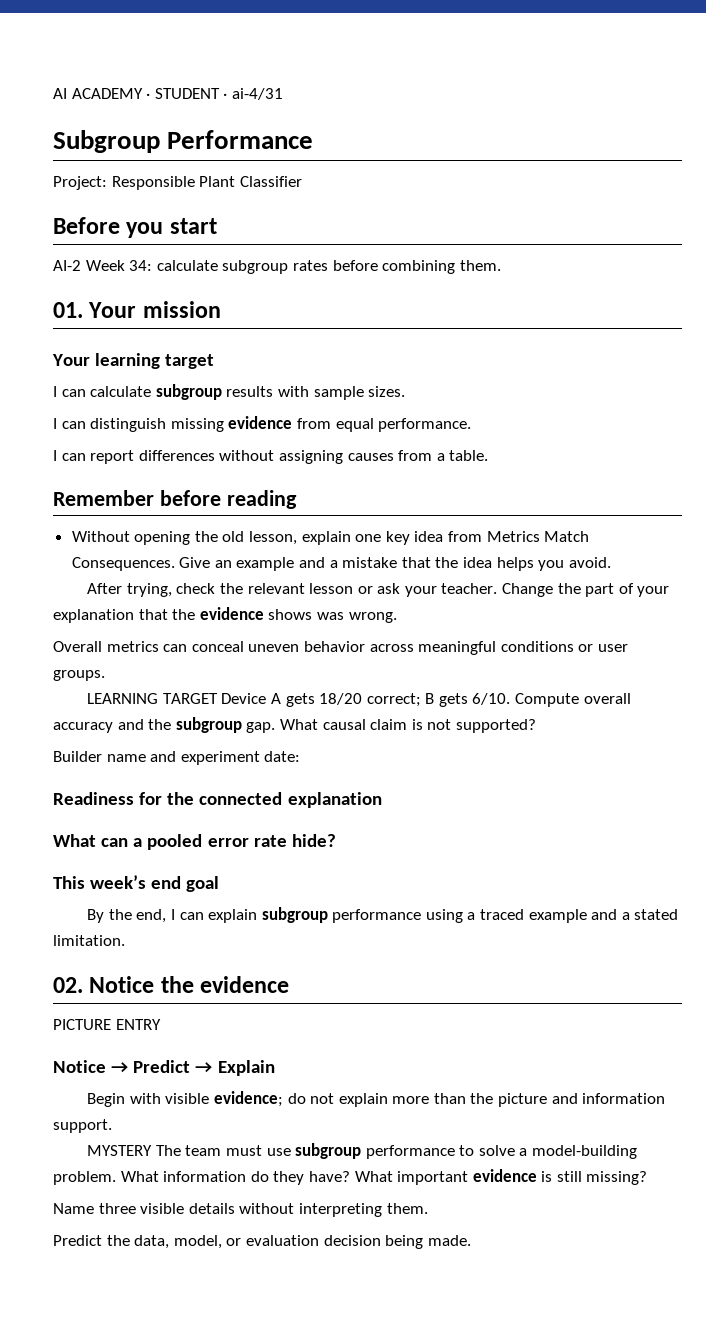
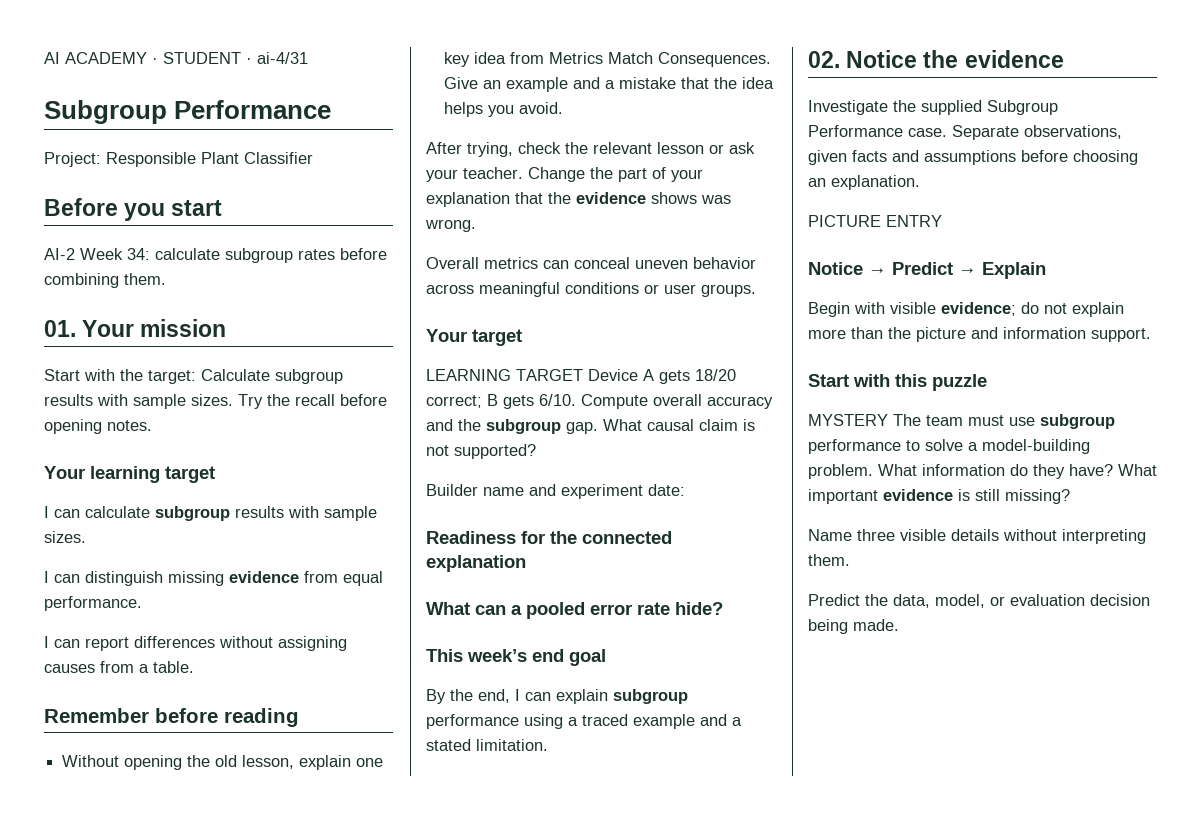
+ Start with the target: Calculate subgroup results with sample sizes. Try the recall before opening notes.
+ Your target
+ Investigate the supplied Subgroup Performance case. Separate observations, given facts and assumptions before choosing an explanation.
+ Start with this puzzle

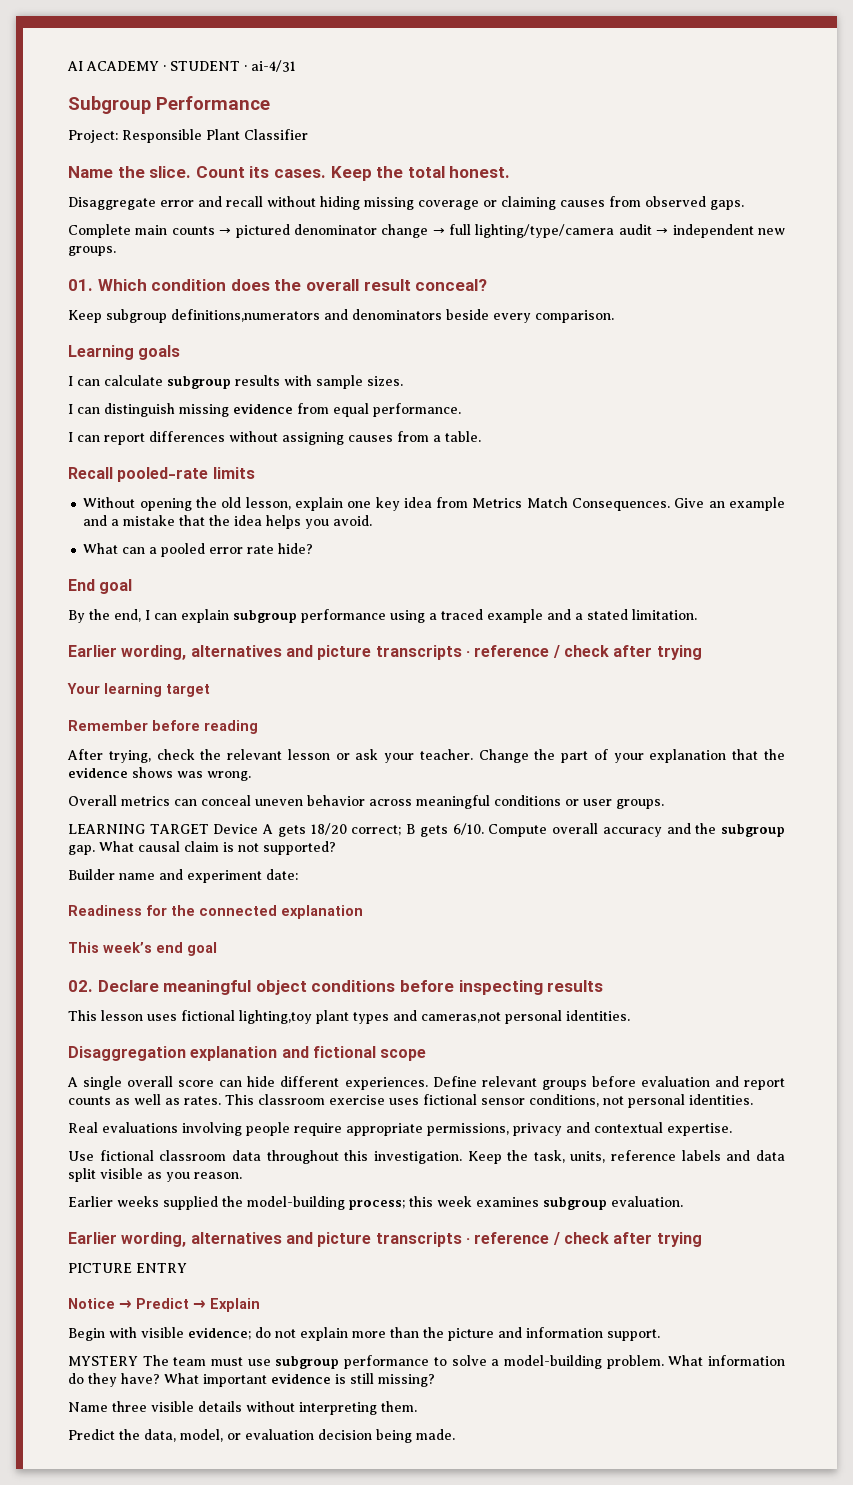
- Before you start
- AI-2 Week 34: calculate subgroup rates before combining them.
- 01. Your mission
- Start with the target: Calculate subgroup results with sample sizes. Try the recall before opening notes.
- Your learning target
+ Name the slice. Count its cases. Keep the total honest.
+ Disaggregate error and recall without hiding missing coverage or claiming causes from observed gaps.
+ Complete main counts → pictured denominator change → full lighting/type/camera audit → independent new groups.
+ 01. Which condition does the overall result conceal?
+ Keep subgroup definitions,numerators and denominators beside every comparison.
+ Learning goals
- Remember before reading
+ Recall pooled-rate limits
+ What can a pooled error rate hide?
+ End goal
+ By the end, I can explain subgroup performance using a traced example and a stated limitation.
+ Earlier wording, alternatives and picture transcripts · reference / check after trying
+ Your learning target
+ Remember before reading
- Your target
- What can a pooled error rate hide?
  This week’s end goal
- By the end, I can explain subgroup performance using a traced example and a stated limitation.
- 02. Notice the evidence
- Investigate the supplied Subgroup Performance case. Separate observations, given facts and assumptions before choosing an explanation.
+ 02. Declare meaningful object conditions before inspecting results
+ This lesson uses fictional lighting,toy plant types and cameras,not personal identities.
+ Disaggregation explanation and fictional scope
+ A single overall score can hide different experiences. Define relevant groups before evaluation and report counts as well as rates. This classroom exercise uses fictional sensor conditions, not personal identities.
+ Real evaluations involving people require appropriate permissions, privacy and contextual expertise.
+ Use fictional classroom data throughout this investigation. Keep the task, units, reference labels and data split visible as you reason.
+ Earlier weeks supplied the model-building process; this week examines subgroup evaluation.
+ Earlier wording, alternatives and picture transcripts · reference / check after trying
- Start with this puzzle

